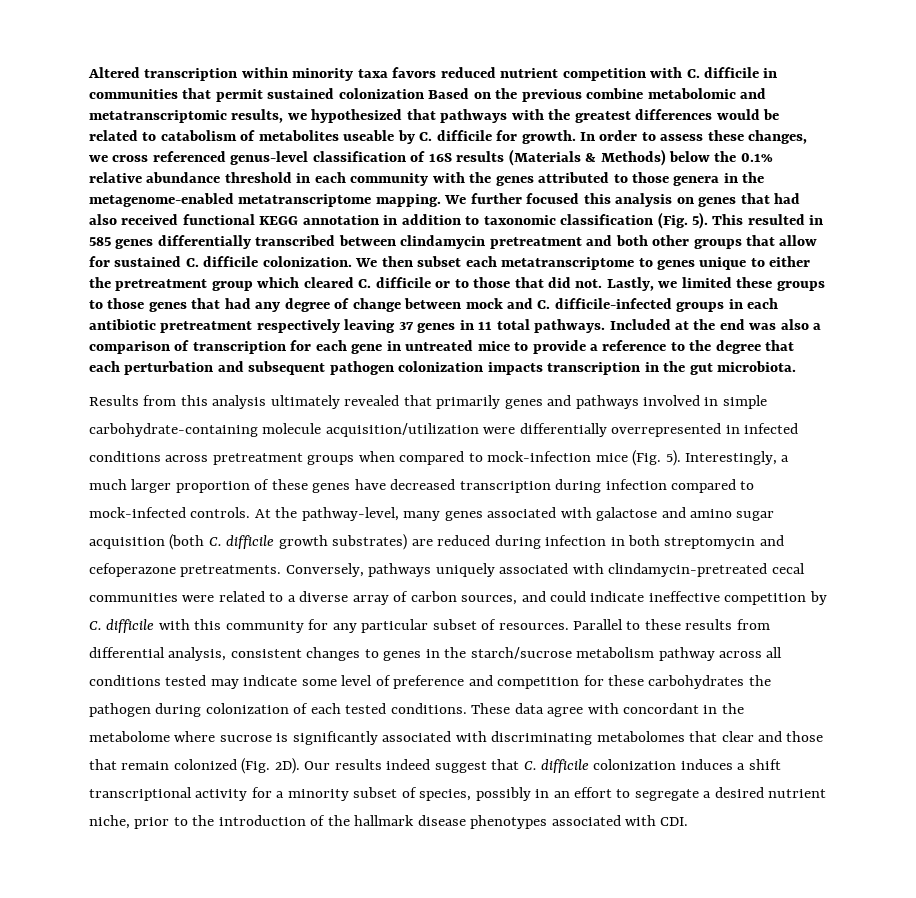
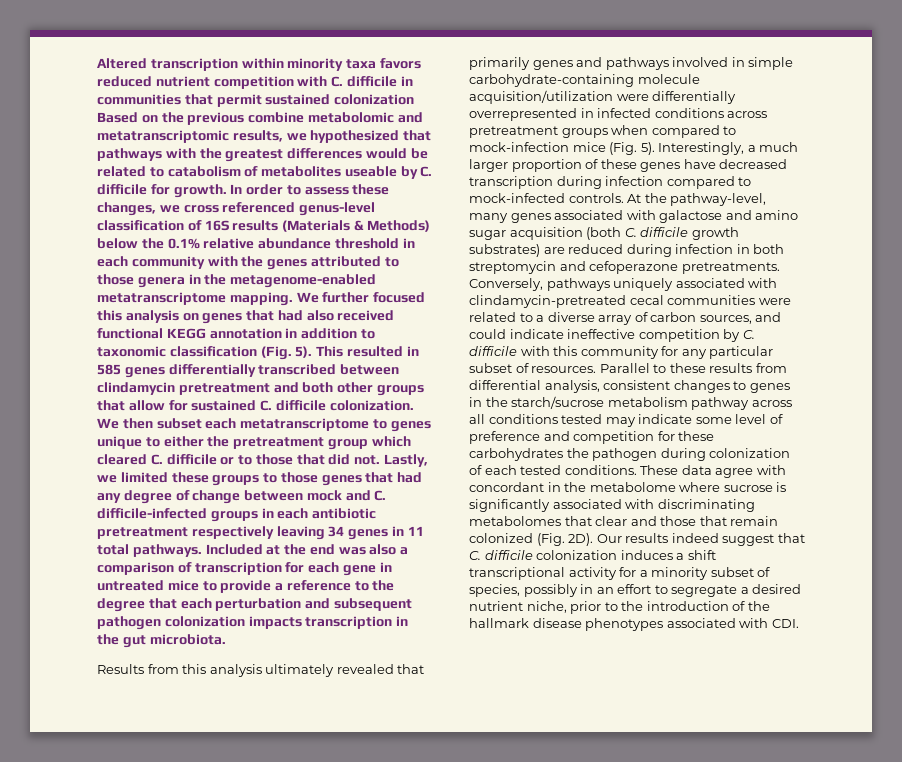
- Lastly, we limited these groups to those genes that had any degree of change between mock and C. difficile-infected groups in each antibiotic pretreatment respectively leaving 37 genes in 11 total pathways.
+ Lastly, we limited these groups to those genes that had any degree of change between mock and C. difficile-infected groups in each antibiotic pretreatment respectively leaving 34 genes in 11 total pathways.

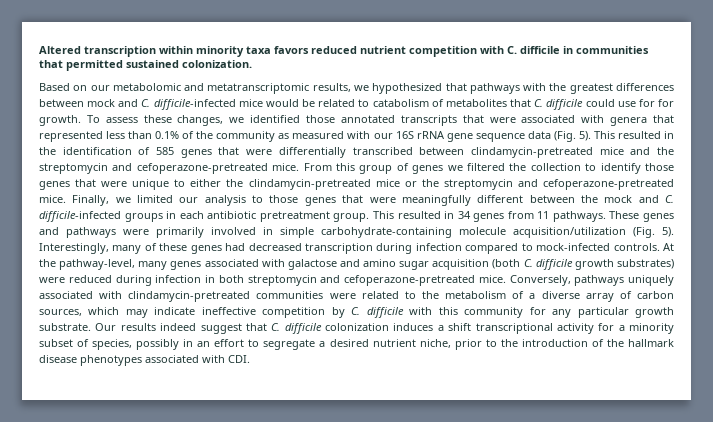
- Altered transcription within minority taxa favors reduced nutrient competition with C. difficile in communities that permit sustained colonization Based on the previous combine metabolomic and metatranscriptomic results, we hypothesized that pathways with the greatest differences would be related to catabolism of metabolites useable by C. difficile for growth. In order to assess these changes, we cross referenced genus-level classification of 16S results (Materials & Methods) below the 0.1% relative abundance threshold in each community with the genes attributed to those genera in the metagenome-enabled metatranscriptome mapping. We further focused this analysis on genes that had also received functional KEGG annotation in addition to taxonomic classification (Fig. 5).
+ Altered transcription within minority taxa favors reduced nutrient competition with C. difficile in communities that permitted sustained colonization.
+ Based on our metabolomic and metatranscriptomic results, we hypothesized that pathways with the greatest differences between mock and C. difficile-infected mice would be related to catabolism of metabolites that C. difficile could use for for growth. To assess these changes, we identified those annotated transcripts that were associated with genera that represented less than 0.1% of the community as measured with our 16S rRNA gene sequence data (Fig. 5).
- This resulted in 585 genes differentially transcribed between clindamycin pretreatment and both other groups that allow for sustained C. difficile colonization. We then subset each metatranscriptome to genes unique to either the pretreatment group which cleared C. difficile or to those that did not. Lastly, we limited these groups to those genes that had any degree of change between mock and C. difficile-infected groups in each antibiotic pretreatment respectively leaving 34 genes in 11 total pathways. Included at the end was also a comparison of transcription for each gene in untreated mice to provide a reference to the degree that each perturbation and subsequent pathogen colonization impacts transcription in the gut microbiota.
- Results from this analysis ultimately revealed that primarily genes and pathways involved in simple carbohydrate-containing molecule acquisition/utilization were differentially overrepresented in infected conditions across pretreatment groups when compared to mock-infection mice (Fig. 5). Interestingly, a much larger proportion of these genes have decreased transcription during infection compared to mock-infected controls.
+ This resulted in the identification of 585 genes that were differentially transcribed between clindamycin-pretreated mice and the streptomycin and cefoperazone-pretreated mice. From this group of genes we filtered the collection to identify those genes that were unique to either the clindamycin-pretreated mice or the streptomycin and cefoperazone-pretreated mice. Finally, we limited our analysis to those genes that were meaningfully different between the mock and C. difficile-infected groups in each antibiotic pretreatment group. This resulted in 34 genes from 11 pathways. These genes and pathways were primarily involved in simple carbohydrate-containing molecule acquisition/utilization (Fig. 5). Interestingly, many of these genes had decreased transcription during infection compared to mock-infected controls.
- At the pathway-level, many genes associated with galactose and amino sugar acquisition (both C. difficile growth substrates) are reduced during infection in both streptomycin and cefoperazone pretreatments.
+ At the pathway-level, many genes associated with galactose and amino sugar acquisition (both C. difficile growth substrates) were reduced during infection in both streptomycin and cefoperazone-pretreated mice.
- Conversely, pathways uniquely associated with clindamycin-pretreated cecal communities were related to a diverse array of carbon sources, and could indicate ineffective competition by C. difficile with this community for any particular subset of resources. Parallel to these results from differential analysis, consistent changes to genes in the starch/sucrose metabolism pathway across all conditions tested may indicate some level of preference and competition for these carbohydrates the pathogen during colonization of each tested conditions. These data agree with concordant in the metabolome where sucrose is significantly associated with discriminating metabolomes that clear and those that remain colonized (Fig. 2D).
+ Conversely, pathways uniquely associated with clindamycin-pretreated communities were related to the metabolism of a diverse array of carbon sources, which may indicate ineffective competition by C. difficile with this community for any particular growth substrate.

